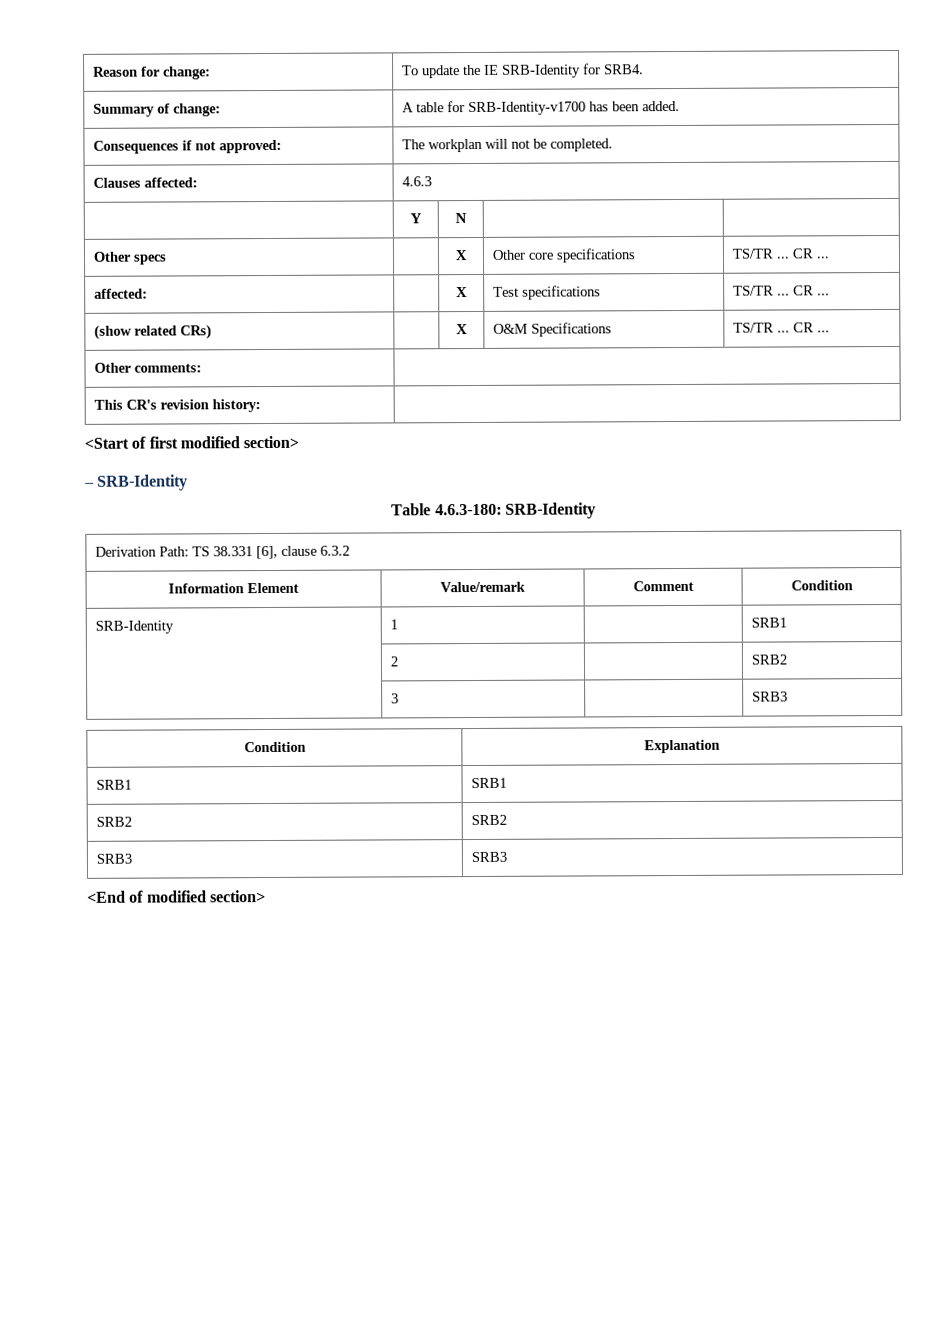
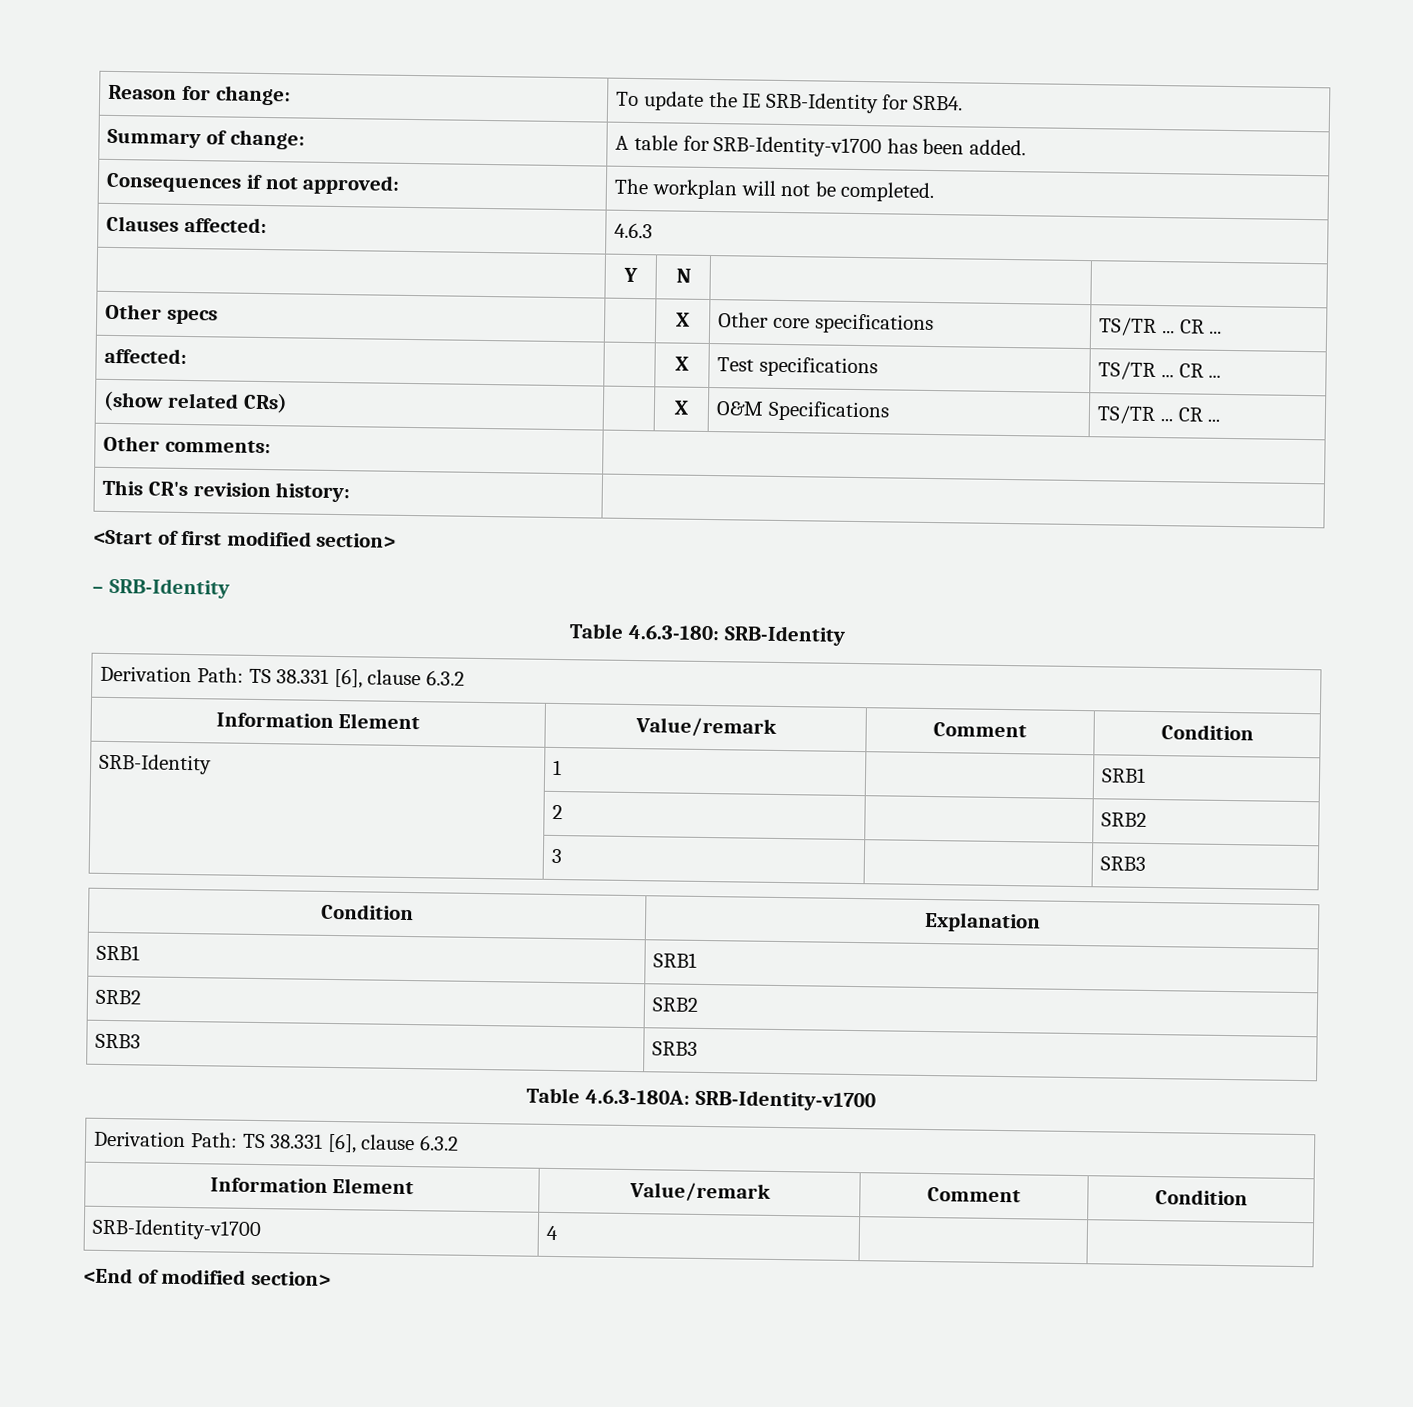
+ Table 4.6.3-180A: SRB-Identity-v1700
+ Derivation Path: TS 38.331 [6], clause 6.3.2
+ Information Element | Value/remark | Comment | Condition
+ SRB-Identity-v1700 | 4 | |

